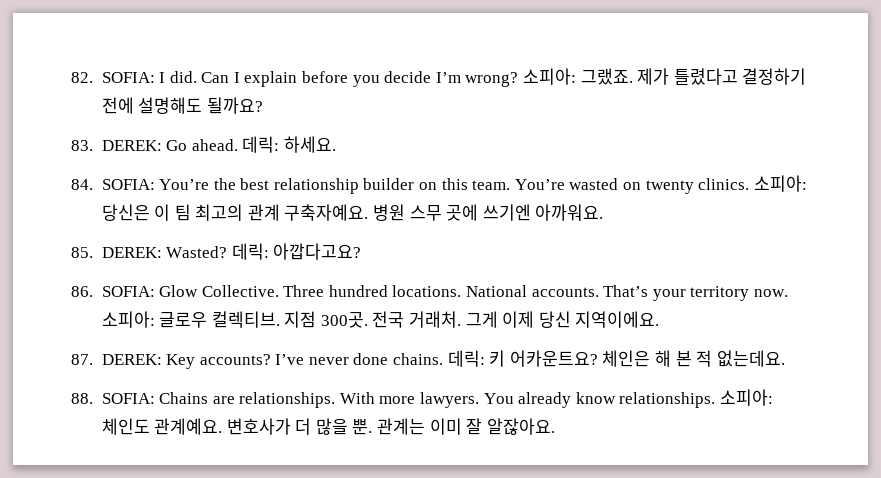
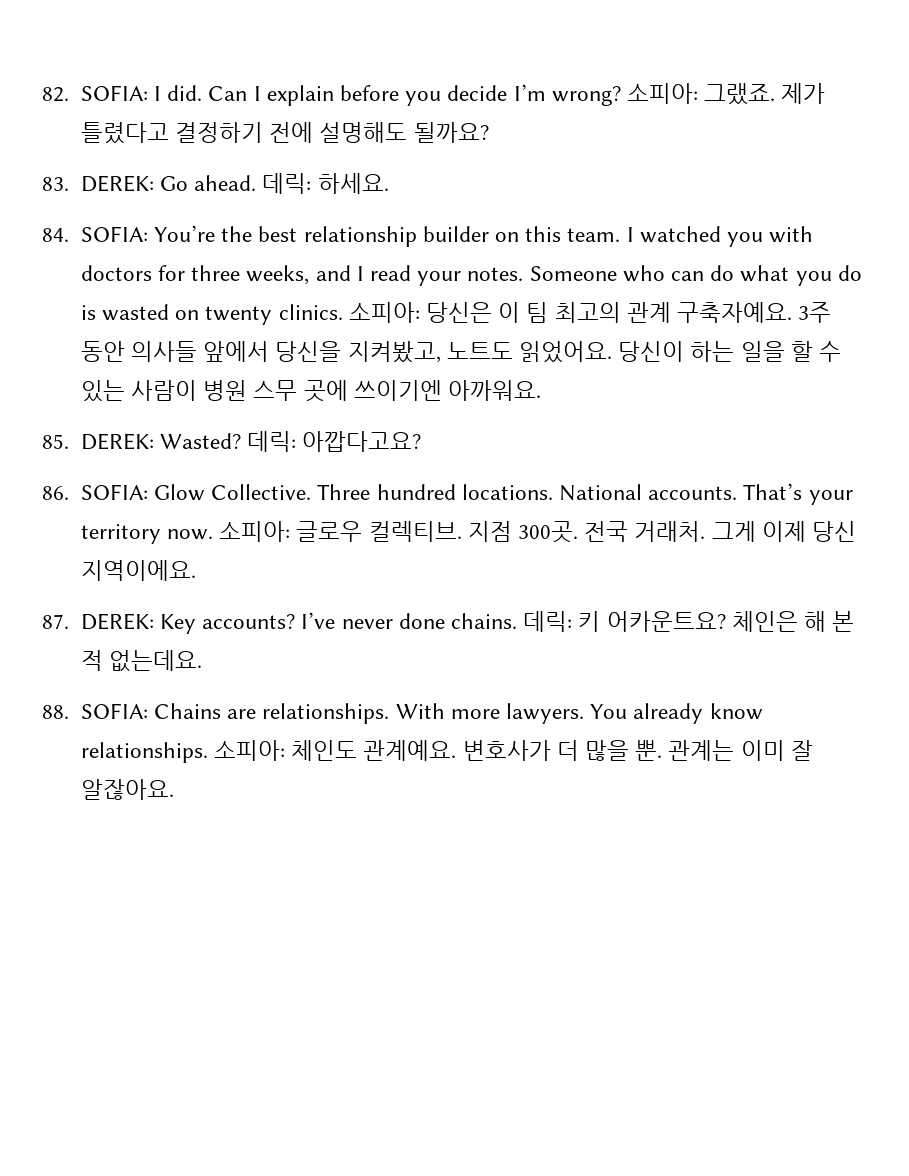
- You’re wasted on twenty clinics.
+ I watched you with doctors for three weeks, and I read your notes. Someone who can do what you do is wasted on twenty clinics.
- 병원 스무 곳에 쓰기엔 아까워요.
+ 3주 동안 의사들 앞에서 당신을 지켜봤고, 노트도 읽었어요. 당신이 하는 일을 할 수 있는 사람이 병원 스무 곳에 쓰이기엔 아까워요.

